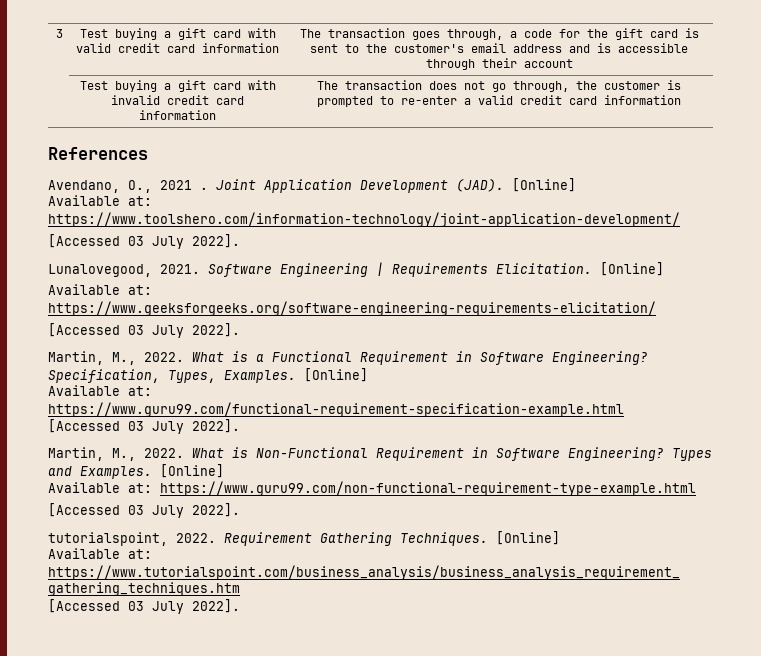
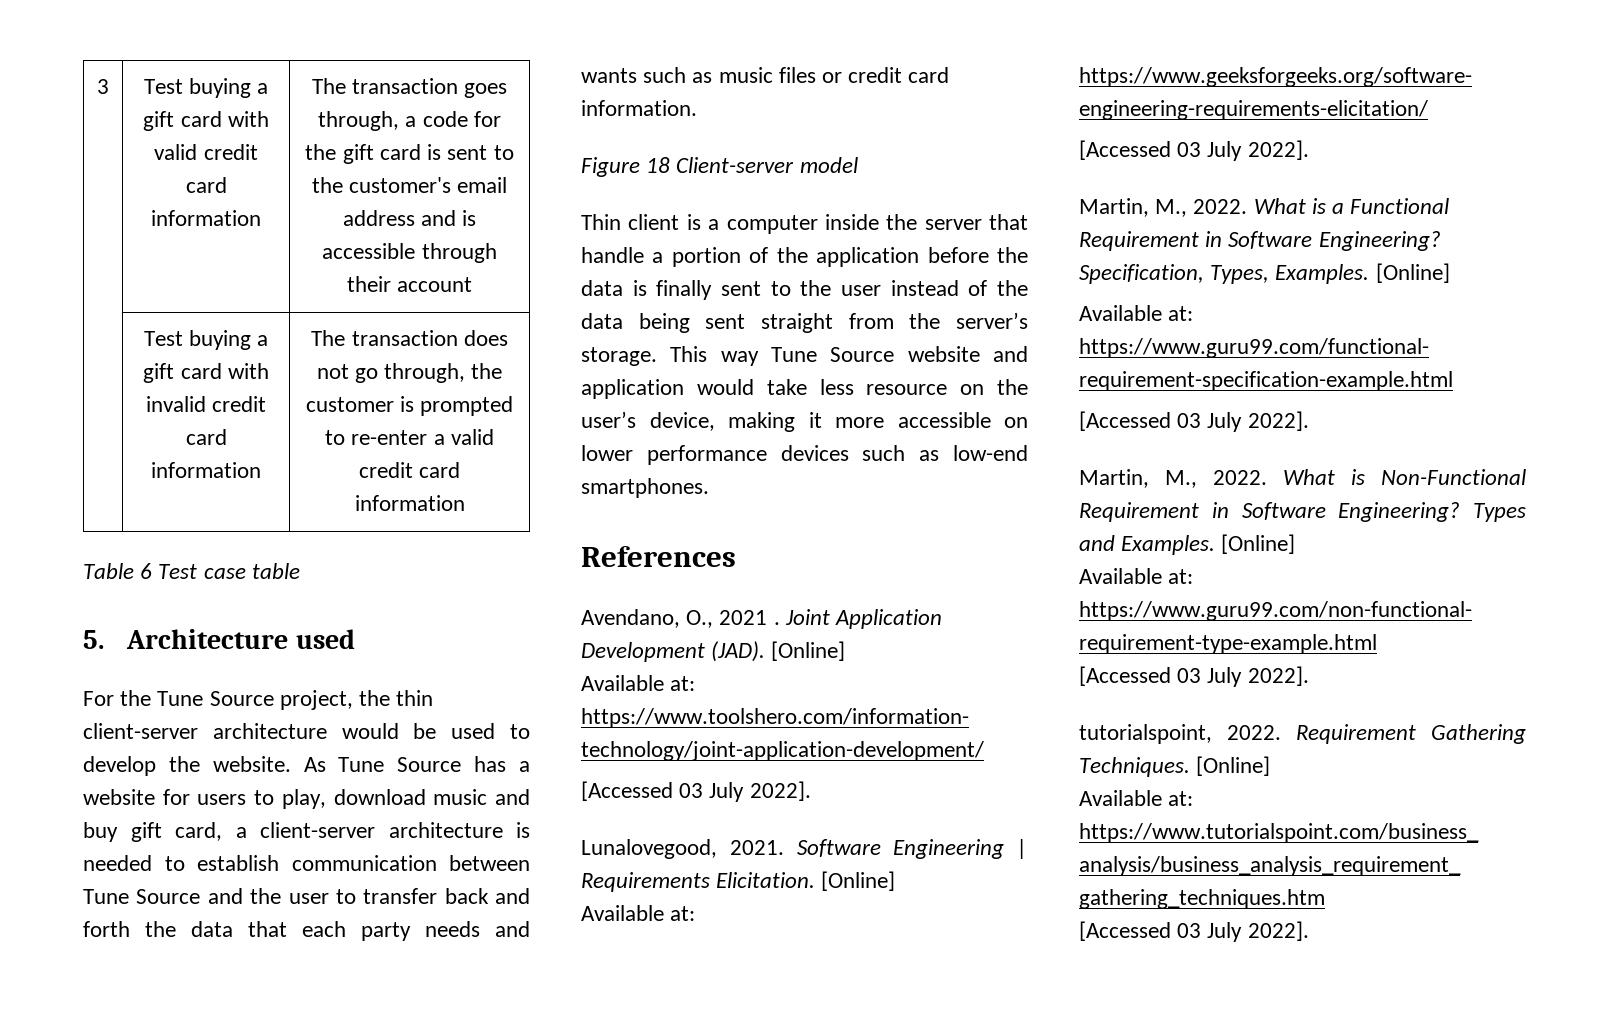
+ Table 6 Test case table
+ 5. Architecture used
+ For the Tune Source project, the thin client-server architecture would be used to develop the website. As Tune Source has a website for users to play, download music and buy gift card, a client-server architecture is needed to establish communication between Tune Source and the user to transfer back and forth the data that each party needs and wants such as music files or credit card information.
+ Figure 18 Client-server model
+ Thin client is a computer inside the server that handle a portion of the application before the data is finally sent to the user instead of the data being sent straight from the server’s storage. This way Tune Source website and application would take less resource on the user’s device, making it more accessible on lower performance devices such as low-end smartphones.

